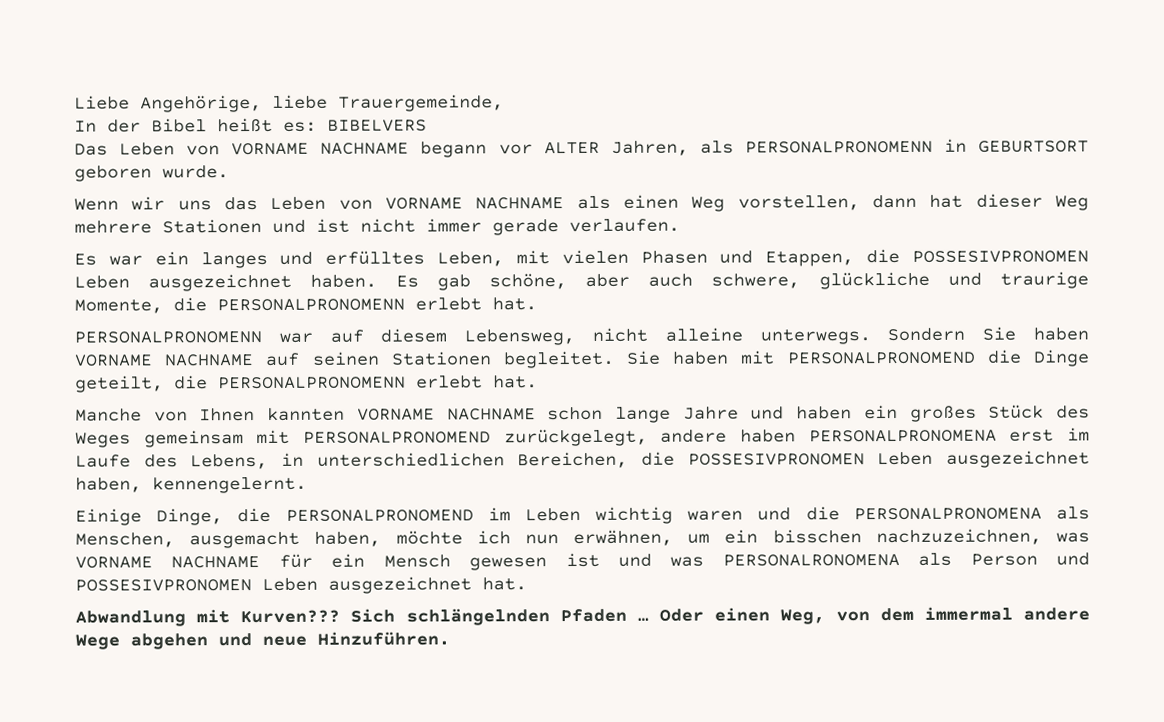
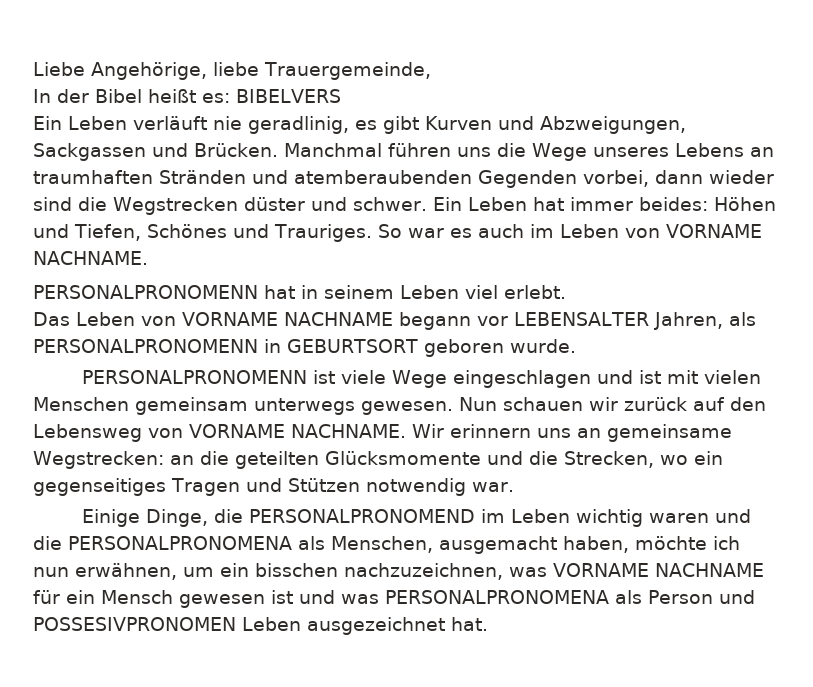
+ Ein Leben verläuft nie geradlinig, es gibt Kurven und Abzweigungen, Sackgassen und Brücken. Manchmal führen uns die Wege unseres Lebens an traumhaften Stränden und atemberaubenden Gegenden vorbei, dann wieder sind die Wegstrecken düster und schwer. Ein Leben hat immer beides: Höhen und Tiefen, Schönes und Trauriges. So war es auch im Leben von VORNAME NACHNAME.
+ PERSONALPRONOMENN hat in seinem Leben viel erlebt.
- Das Leben von VORNAME NACHNAME begann vor ALTER Jahren, als PERSONALPRONOMENN in GEBURTSORT geboren wurde.
+ Das Leben von VORNAME NACHNAME begann vor LEBENSALTER Jahren, als PERSONALPRONOMENN in GEBURTSORT geboren wurde.
- Wenn wir uns das Leben von VORNAME NACHNAME als einen Weg vorstellen, dann hat dieser Weg mehrere Stationen und ist nicht immer gerade verlaufen.
- Es war ein langes und erfülltes Leben, mit vielen Phasen und Etappen, die POSSESIVPRONOMEN Leben ausgezeichnet haben. Es gab schöne, aber auch schwere, glückliche und traurige Momente, die PERSONALPRONOMENN erlebt hat.
- PERSONALPRONOMENN war auf diesem Lebensweg, nicht alleine unterwegs. Sondern Sie haben VORNAME NACHNAME auf seinen Stationen begleitet. Sie haben mit PERSONALPRONOMEND die Dinge geteilt, die PERSONALPRONOMENN erlebt hat.
- Manche von Ihnen kannten VORNAME NACHNAME schon lange Jahre und haben ein großes Stück des Weges gemeinsam mit PERSONALPRONOMEND zurückgelegt, andere haben PERSONALPRONOMENA erst im Laufe des Lebens, in unterschiedlichen Bereichen, die POSSESIVPRONOMEN Leben ausgezeichnet haben, kennengelernt.
+ PERSONALPRONOMENN ist viele Wege eingeschlagen und ist mit vielen Menschen gemeinsam unterwegs gewesen. Nun schauen wir zurück auf den Lebensweg von VORNAME NACHNAME. Wir erinnern uns an gemeinsame Wegstrecken: an die geteilten Glücksmomente und die Strecken, wo ein gegenseitiges Tragen und Stützen notwendig war.
- Einige Dinge, die PERSONALPRONOMEND im Leben wichtig waren und die PERSONALPRONOMENA als Menschen, ausgemacht haben, möchte ich nun erwähnen, um ein bisschen nachzuzeichnen, was VORNAME NACHNAME für ein Mensch gewesen ist und was PERSONALRONOMENA als Person und POSSESIVPRONOMEN Leben ausgezeichnet hat.
+ Einige Dinge, die PERSONALPRONOMEND im Leben wichtig waren und die PERSONALPRONOMENA als Menschen, ausgemacht haben, möchte ich nun erwähnen, um ein bisschen nachzuzeichnen, was VORNAME NACHNAME für ein Mensch gewesen ist und was PERSONALPRONOMENA als Person und POSSESIVPRONOMEN Leben ausgezeichnet hat.
- Abwandlung mit Kurven??? Sich schlängelnden Pfaden … Oder einen Weg, von dem immermal andere Wege abgehen und neue Hinzuführen.

